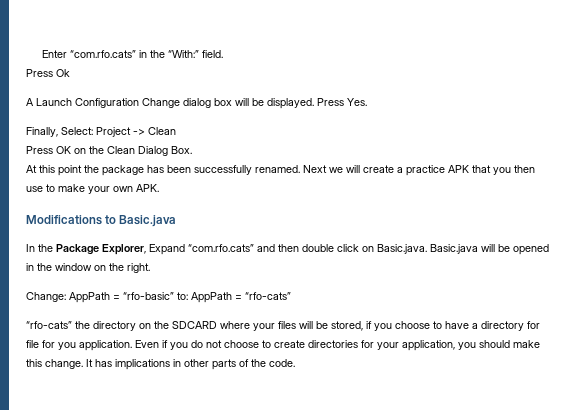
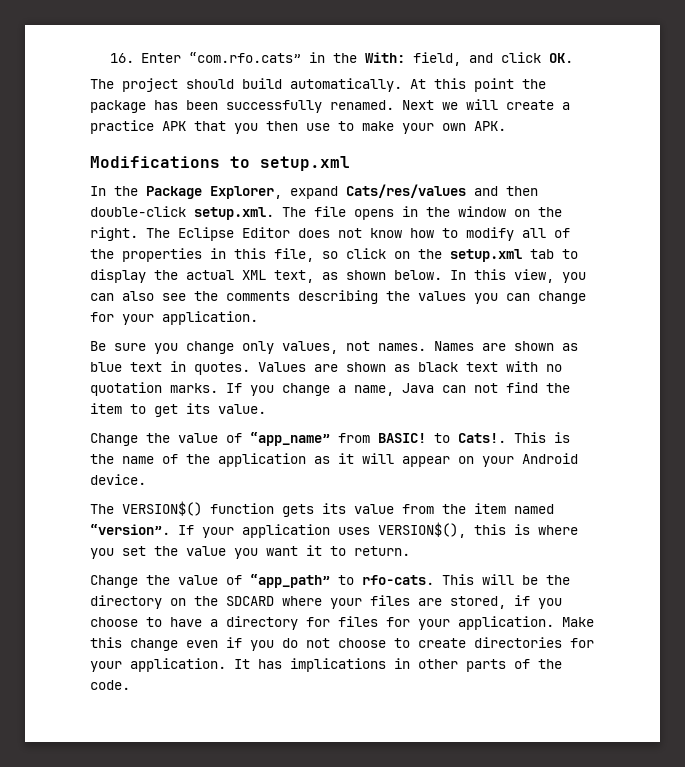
- Enter “com.rfo.cats” in the “With:” field.
- Press Ok
- A Launch Configuration Change dialog box will be displayed. Press Yes.
- Finally, Select: Project -> Clean
- Press OK on the Clean Dialog Box.
- At this point the package has been successfully renamed.
+ 16. Enter “com.rfo.cats” in the With: field, and click OK.
+ The project should build automatically. At this point the package has been successfully renamed.
- Modifications to Basic.java
+ Modifications to setup.xml
- In the Package Explorer, Expand “com.rfo.cats” and then double click on Basic.java. Basic.java will be opened in the window on the right.
- Change: AppPath = “rfo-basic” to: AppPath = “rfo-cats”
- “rfo-cats” the directory on the SDCARD where your files will be stored, if you choose to have a directory for file for you application. Even if you do not choose to create directories for your application, you should make this change.
+ In the Package Explorer, expand Cats/res/values and then double-click setup.xml. The file opens in the window on the right. The Eclipse Editor does not know how to modify all of the properties in this file, so click on the setup.xml tab to display the actual XML text, as shown below. In this view, you can also see the comments describing the values you can change for your application.
+ Be sure you change only values, not names. Names are shown as blue text in quotes. Values are shown as black text with no quotation marks. If you change a name, Java can not find the item to get its value.
+ Change the value of “app_name” from BASIC! to Cats!. This is the name of the application as it will appear on your Android device.
+ The VERSION$() function gets its value from the item named “version”. If your application uses VERSION$(), this is where you set the value you want it to return.
+ Change the value of “app_path” to rfo-cats. This will be the directory on the SDCARD where your files are stored, if you choose to have a directory for files for your application. Make this change even if you do not choose to create directories for your application.

